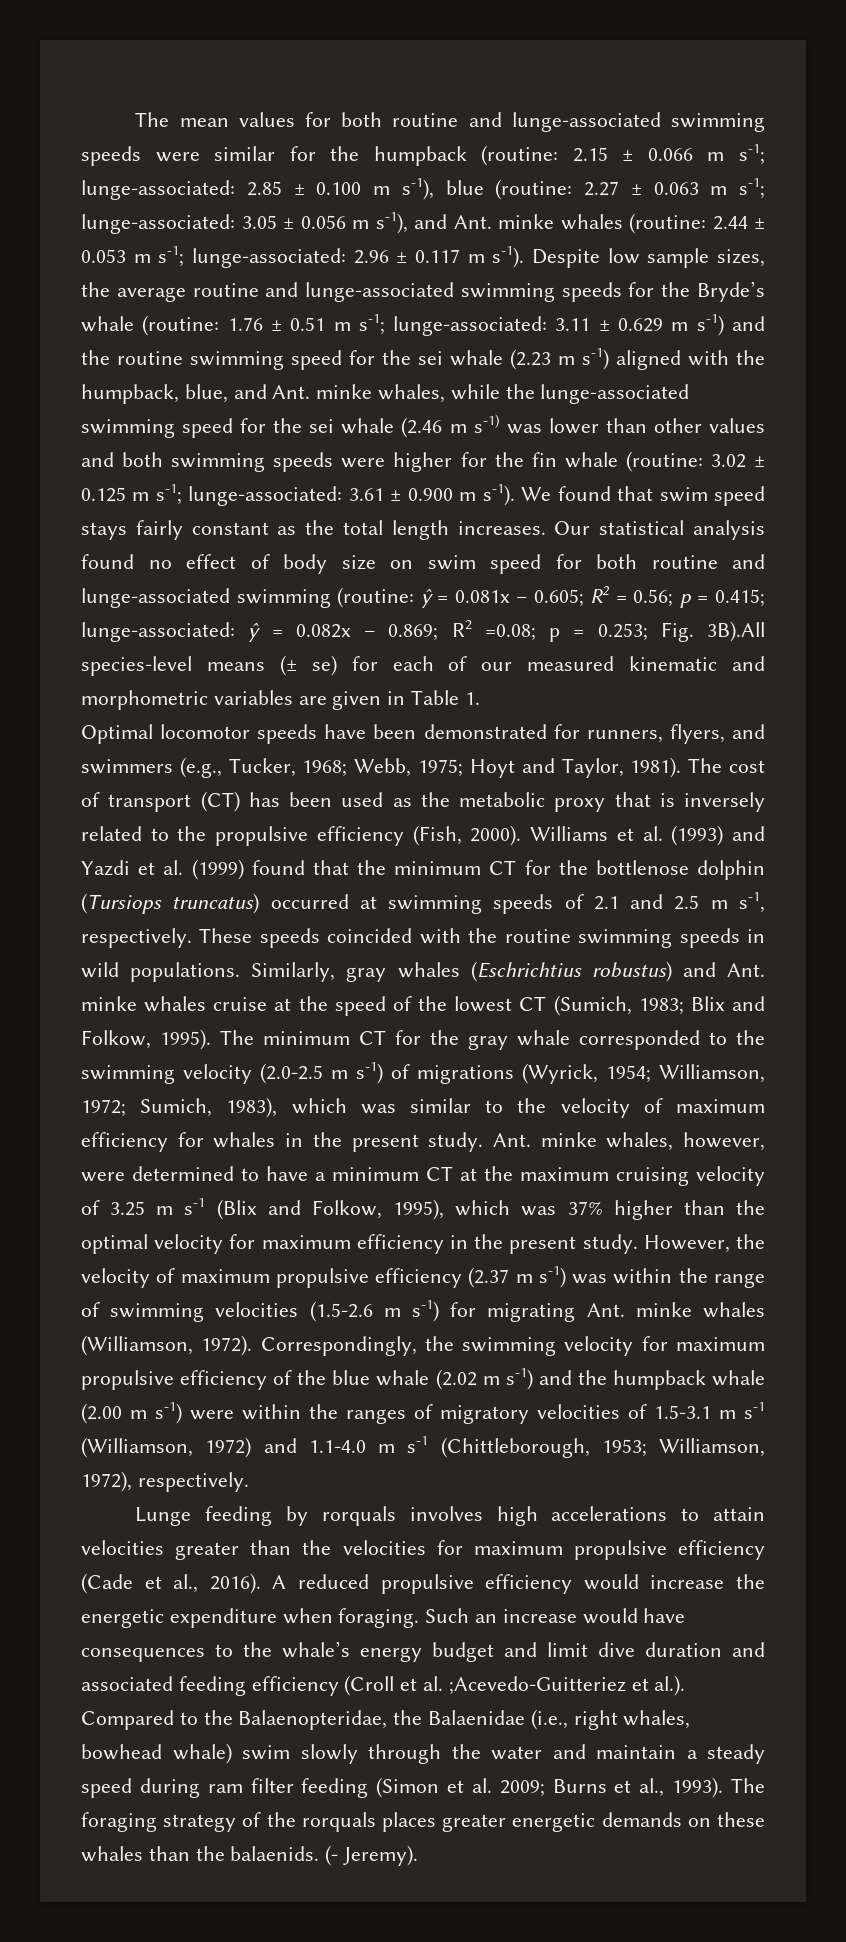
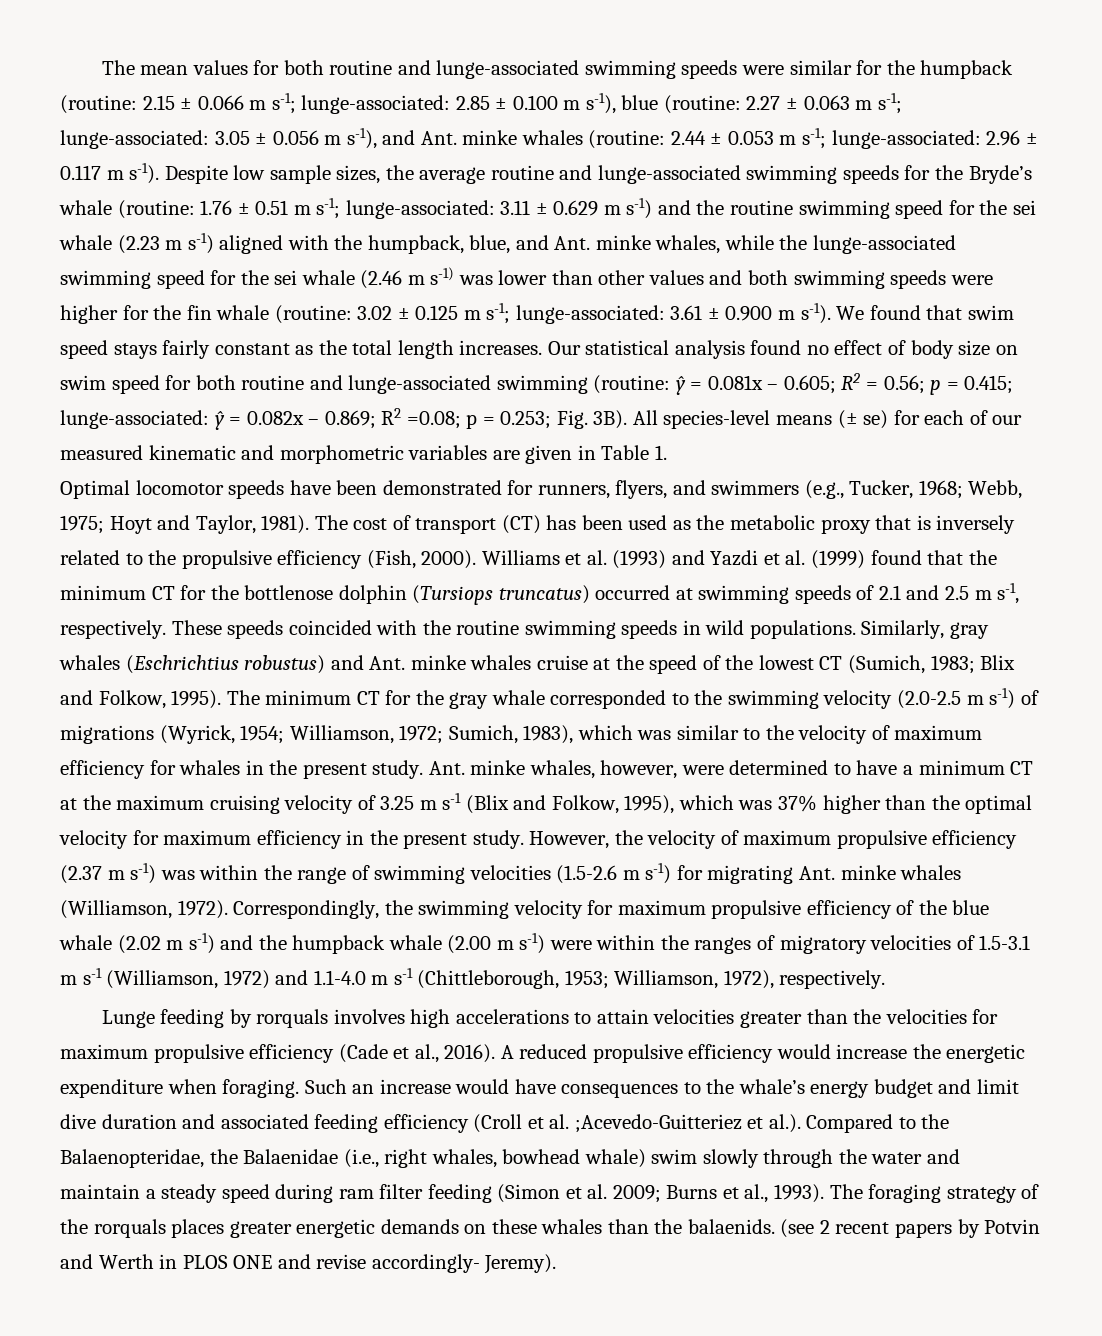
- Our statistical analysis found no effect of body size on swim speed for both routine and lunge-associated swimming (routine: ŷ = 0.081x – 0.605; R2 = 0.56; p = 0.415; lunge-associated: ŷ = 0.082x – 0.869; R2 =0.08; p = 0.253; Fig. 3B).All species-level means (± se) for each of our measured kinematic and morphometric variables are given in Table 1.
+ Our statistical analysis found no effect of body size on swim speed for both routine and lunge-associated swimming (routine: ŷ = 0.081x – 0.605; R2 = 0.56; p = 0.415; lunge-associated: ŷ = 0.082x – 0.869; R2 =0.08; p = 0.253; Fig. 3B). All species-level means (± se) for each of our measured kinematic and morphometric variables are given in Table 1.
- (- Jeremy).
+ (see 2 recent papers by Potvin and Werth in PLOS ONE and revise accordingly- Jeremy).

